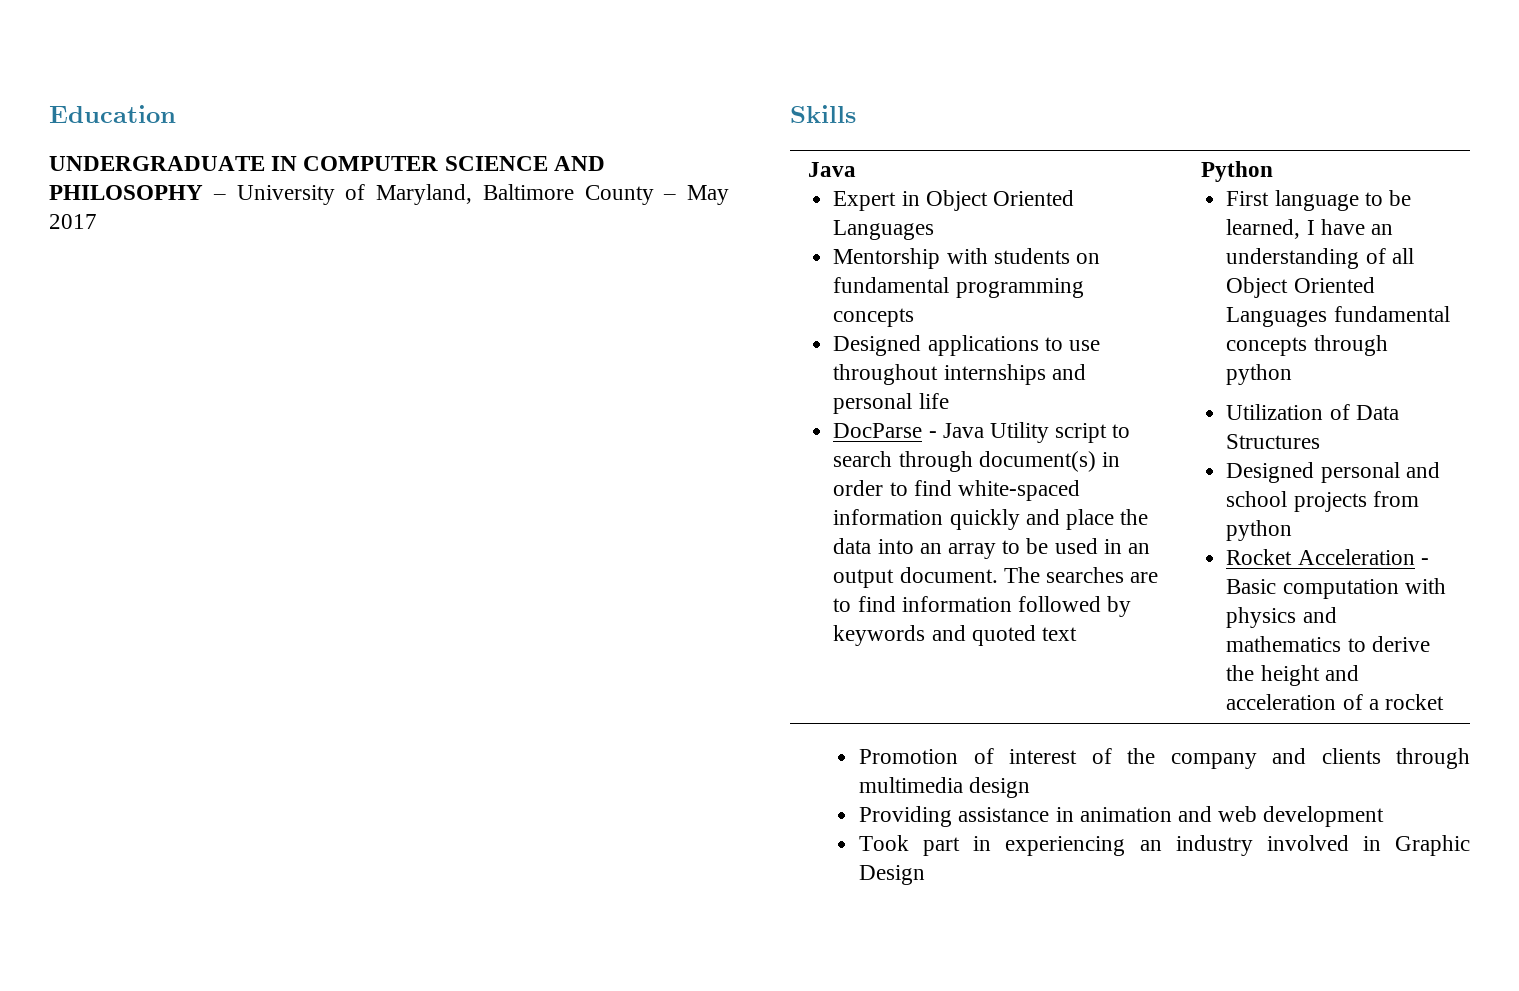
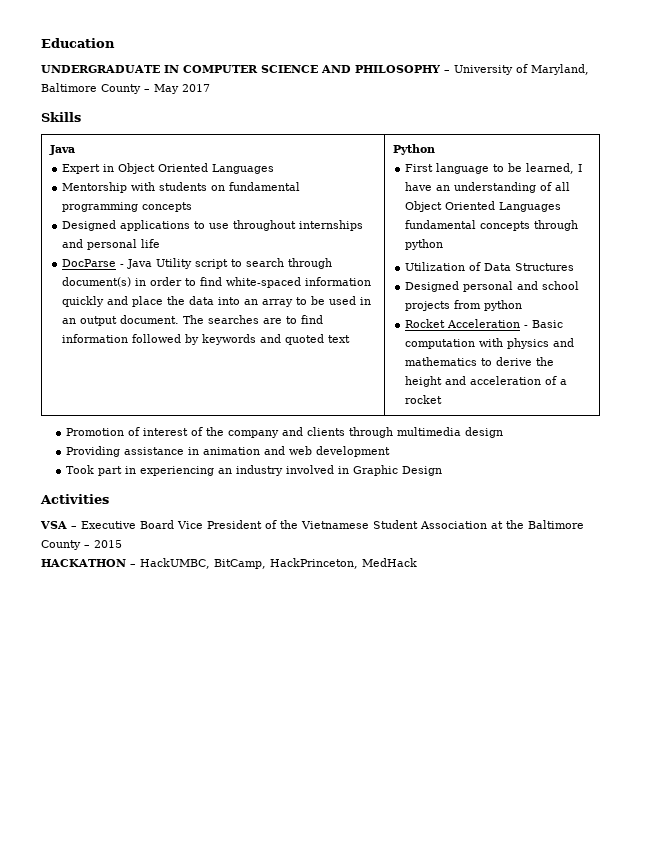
+ Activities
+ VSA – Executive Board Vice President of the Vietnamese Student Association at the Baltimore County – 2015
+ HACKATHON – HackUMBC, BitCamp, HackPrinceton, MedHack

